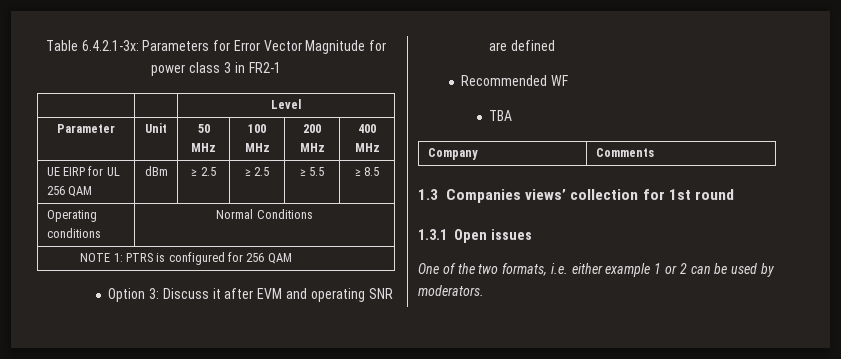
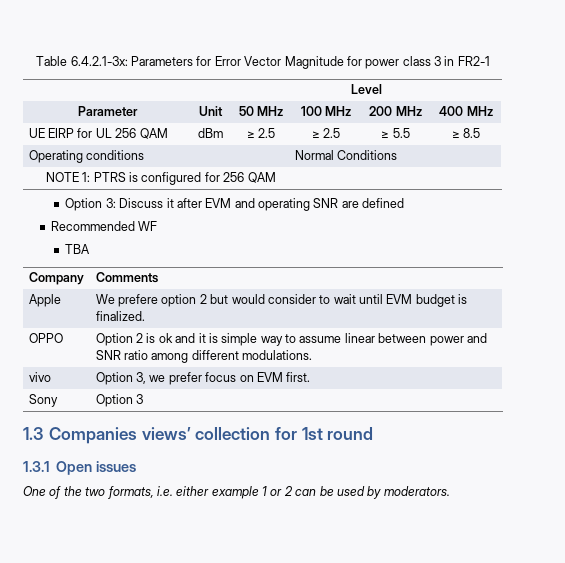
+ Apple | We prefere option 2 but would consider to wait until EVM budget is finalized.
+ OPPO | Option 2 is ok and it is simple way to assume linear between power and SNR ratio among different modulations.
+ vivo | Option 3, we prefer focus on EVM first.
+ Sony | Option 3

